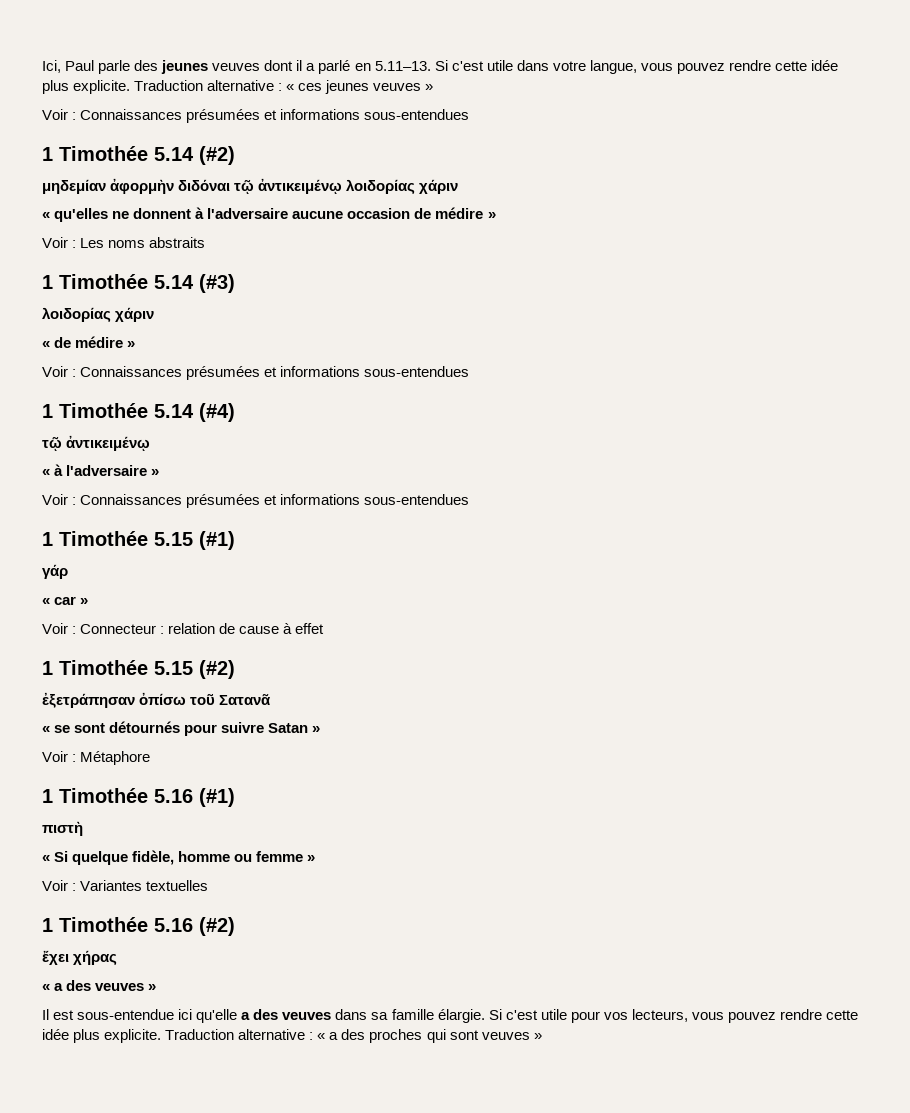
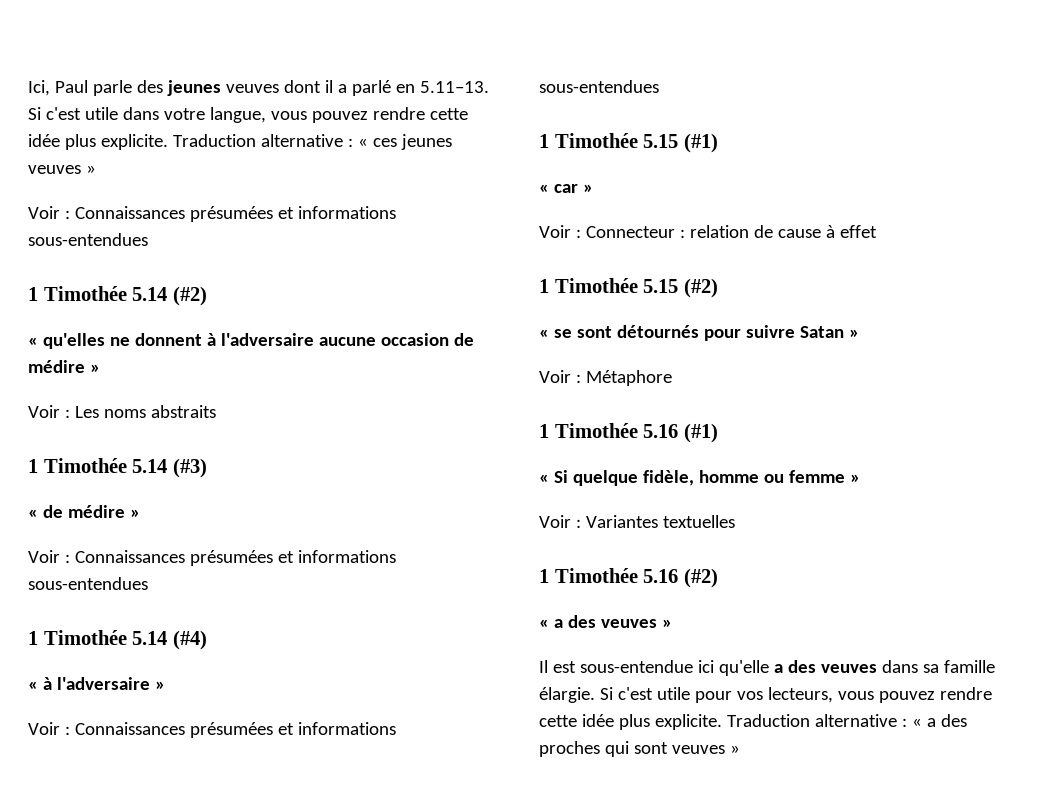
- μηδεμίαν ἀφορμὴν διδόναι τῷ ἀντικειμένῳ λοιδορίας χάριν
  1 Timothée 5.14 (#3)
- λοιδορίας χάριν
  1 Timothée 5.14 (#4)
- τῷ ἀντικειμένῳ
- γάρ
- ἐξετράπησαν ὀπίσω τοῦ Σατανᾶ
- πιστὴ
- ἔχει χήρας

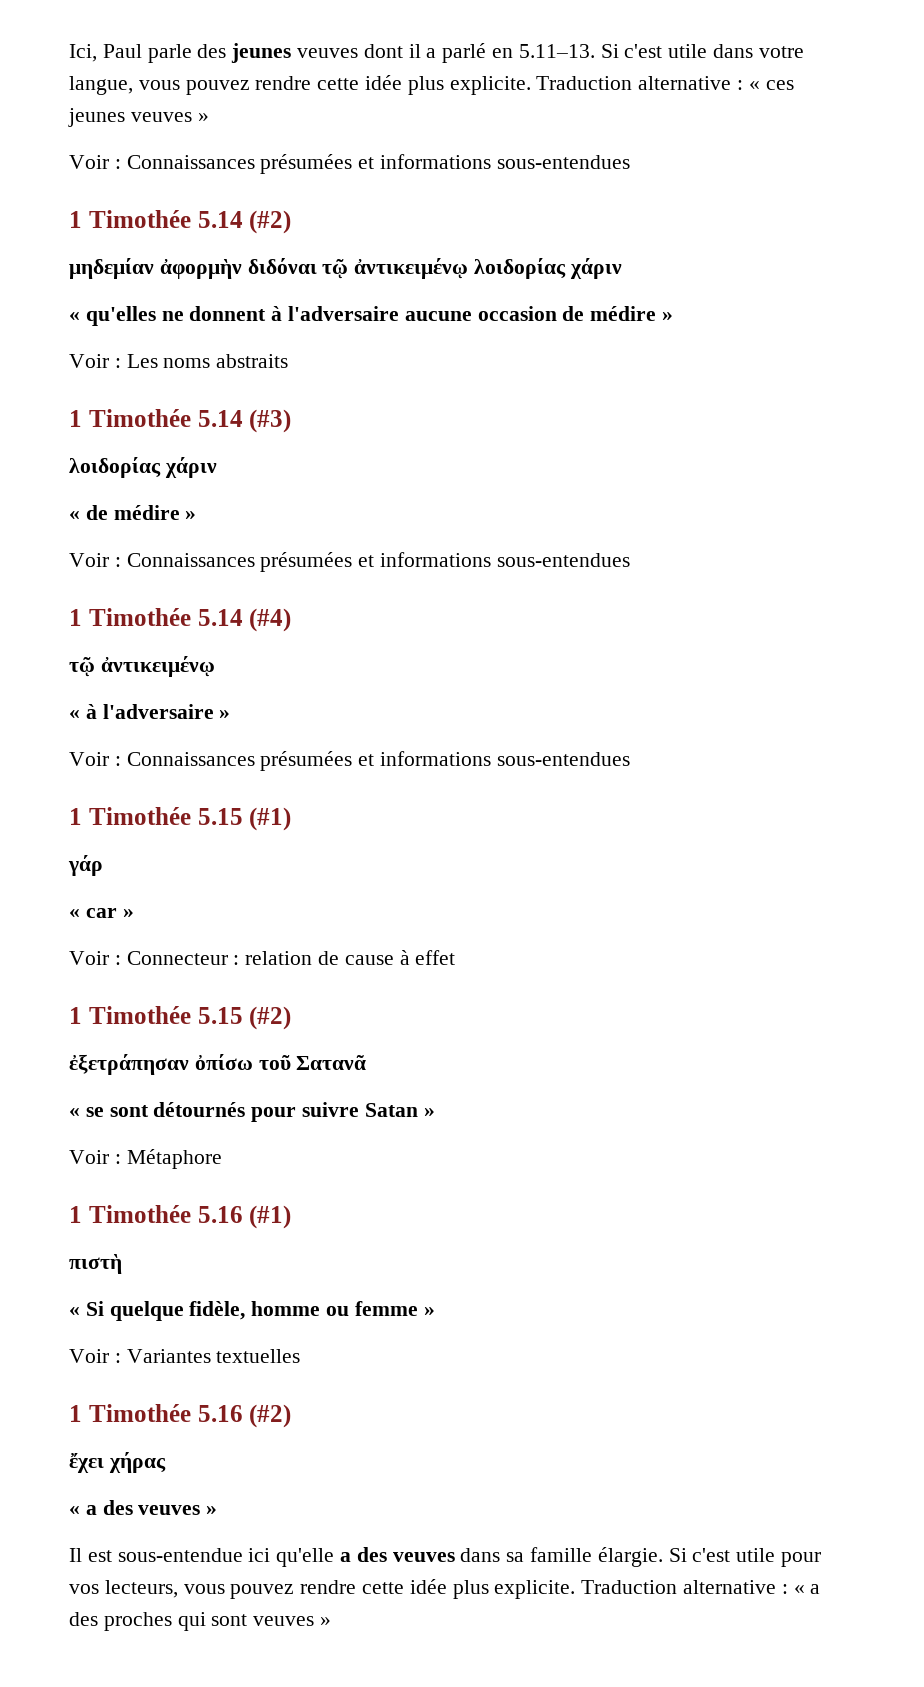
+ μηδεμίαν ἀφορμὴν διδόναι τῷ ἀντικειμένῳ λοιδορίας χάριν
  1 Timothée 5.14 (#3)
+ λοιδορίας χάριν
  1 Timothée 5.14 (#4)
+ τῷ ἀντικειμένῳ
+ γάρ
+ ἐξετράπησαν ὀπίσω τοῦ Σατανᾶ
+ πιστὴ
+ ἔχει χήρας

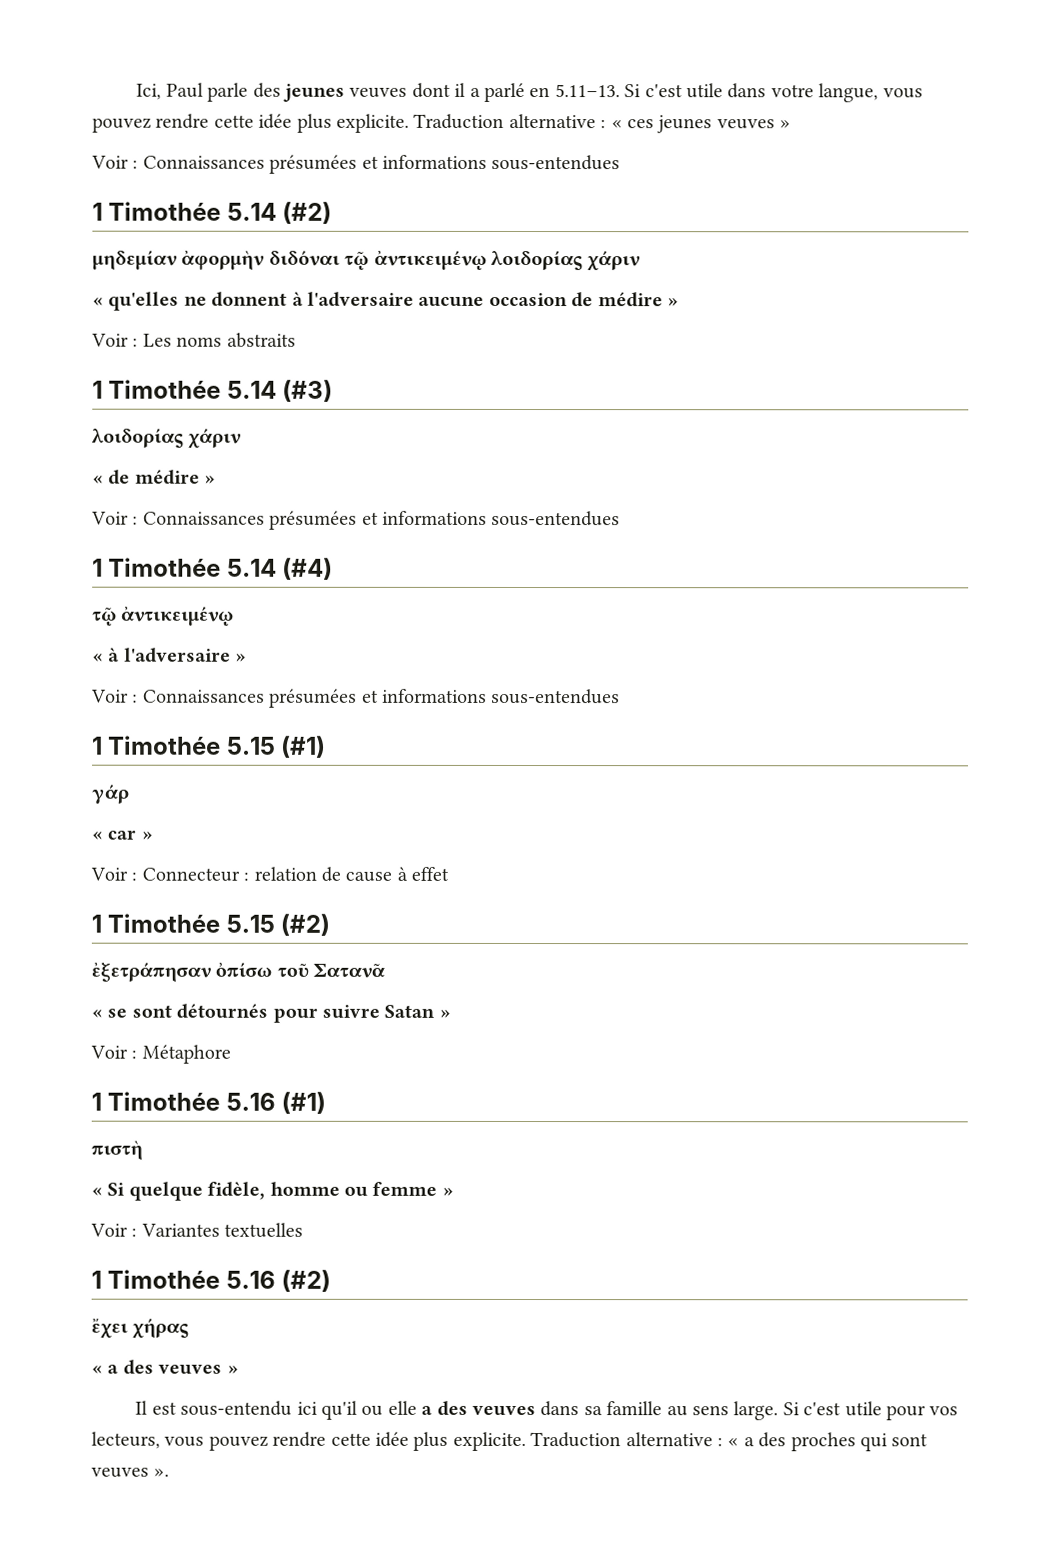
- Il est sous-entendue ici qu'elle a des veuves dans sa famille élargie.
+ Il est sous-entendu ici qu'il ou elle a des veuves dans sa famille au sens large.
- Traduction alternative : « a des proches qui sont veuves »
+ Traduction alternative : « a des proches qui sont veuves ».

